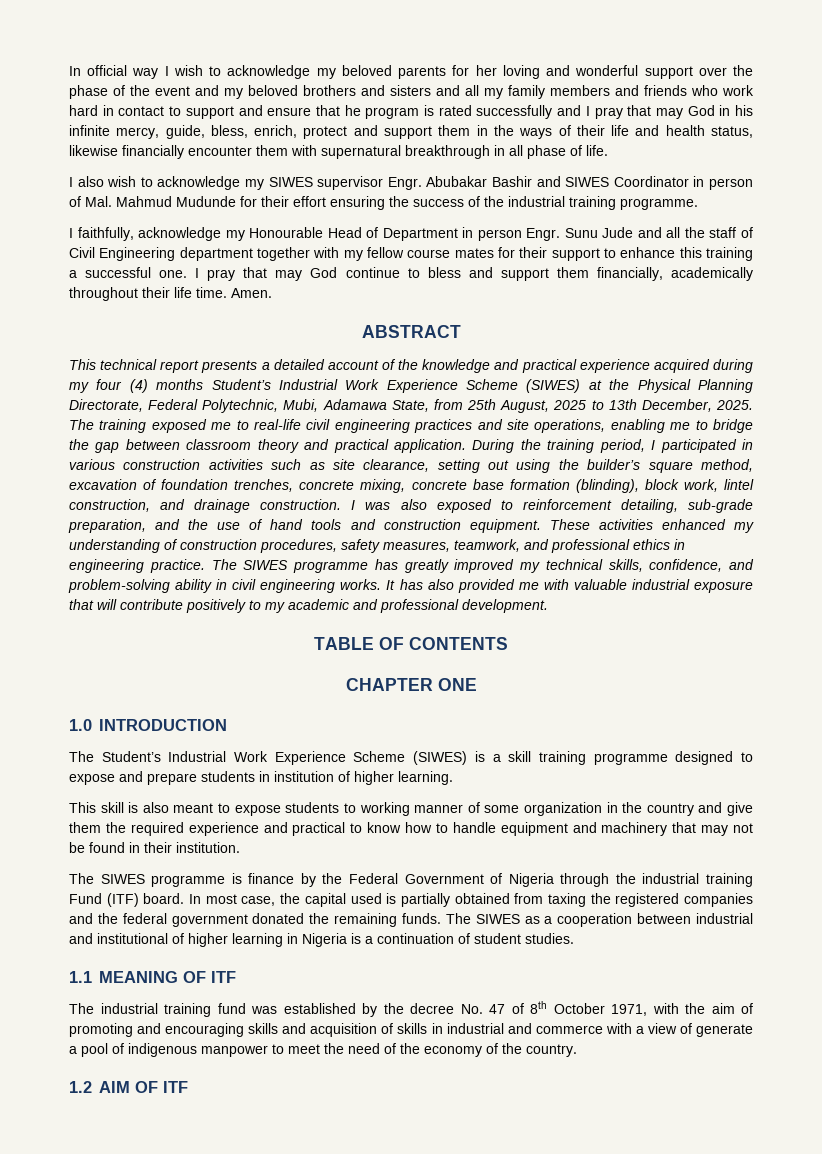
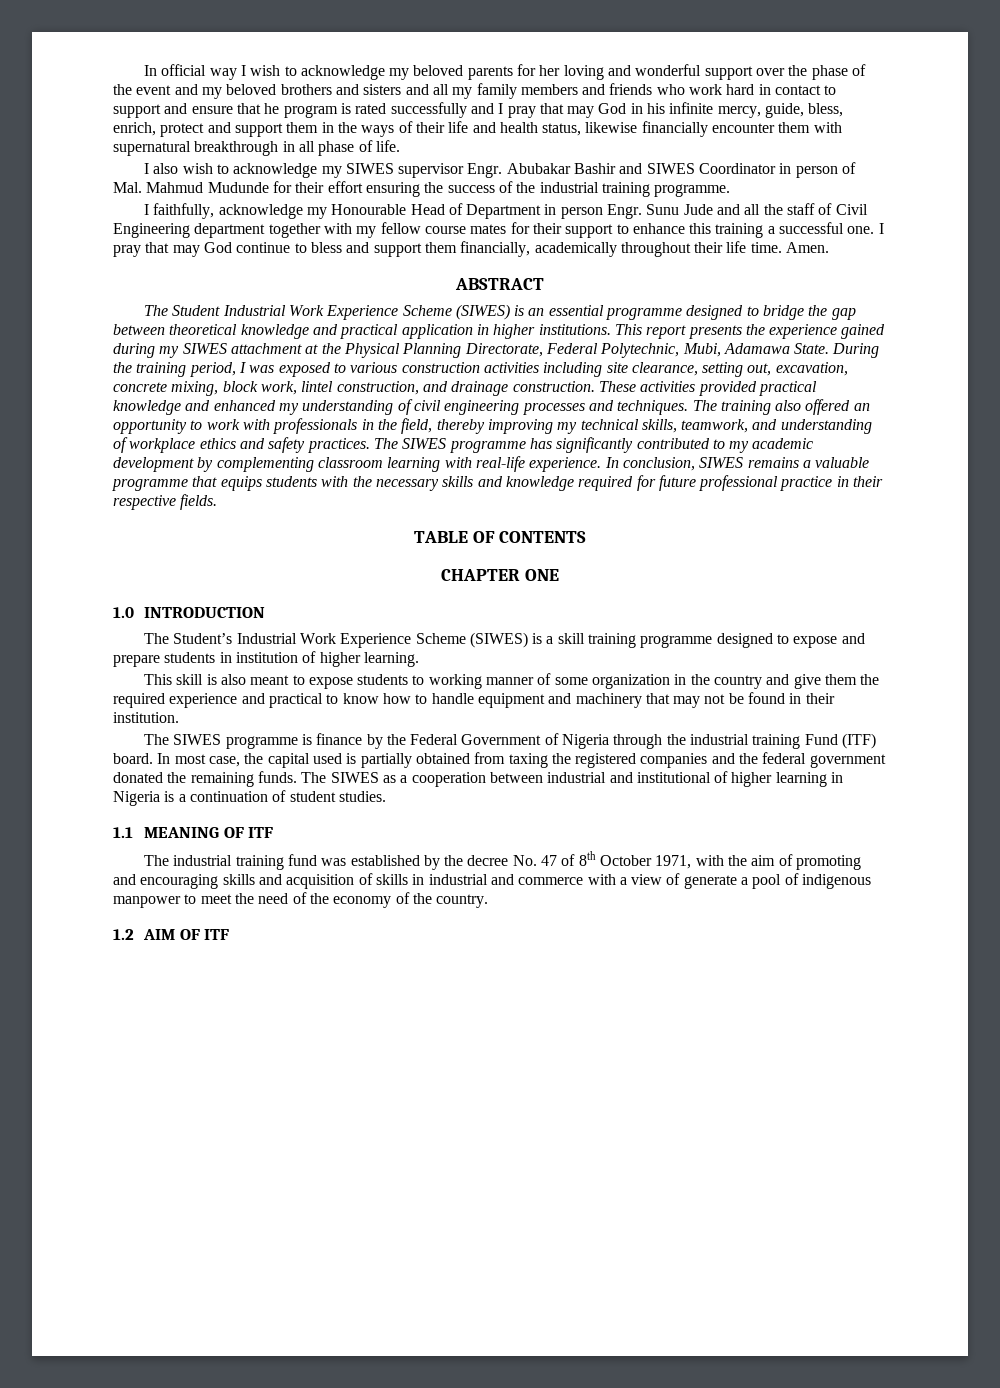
- This technical report presents a detailed account of the knowledge and practical experience acquired during my four (4) months Student’s Industrial Work Experience Scheme (SIWES) at the Physical Planning Directorate, Federal Polytechnic, Mubi, Adamawa State, from 25th August, 2025 to 13th December, 2025. The training exposed me to real-life civil engineering practices and site operations, enabling me to bridge the gap between classroom theory and practical application.
+ The Student Industrial Work Experience Scheme (SIWES) is an essential programme designed to bridge the gap between theoretical knowledge and practical application in higher institutions. This report presents the experience gained during my SIWES attachment at the Physical Planning Directorate, Federal Polytechnic, Mubi, Adamawa State.
- During the training period, I participated in various construction activities such as site clearance, setting out using the builder’s square method, excavation of foundation trenches, concrete mixing, concrete base formation (blinding), block work, lintel construction, and drainage construction.
+ During the training period, I was exposed to various construction activities including site clearance, setting out, excavation, concrete mixing, block work, lintel construction, and drainage construction.
- I was also exposed to reinforcement detailing, sub-grade preparation, and the use of hand tools and construction equipment. These activities enhanced my understanding of construction procedures, safety measures, teamwork, and professional ethics in engineering practice. The SIWES programme has greatly improved my technical skills, confidence, and problem-solving ability in civil engineering works. It has also provided me with valuable industrial exposure that will contribute positively to my academic and professional development.
+ These activities provided practical knowledge and enhanced my understanding of civil engineering processes and techniques. The training also offered an opportunity to work with professionals in the field, thereby improving my technical skills, teamwork, and understanding of workplace ethics and safety practices. The SIWES programme has significantly contributed to my academic development by complementing classroom learning with real-life experience. In conclusion, SIWES remains a valuable programme that equips students with the necessary skills and knowledge required for future professional practice in their respective fields.

